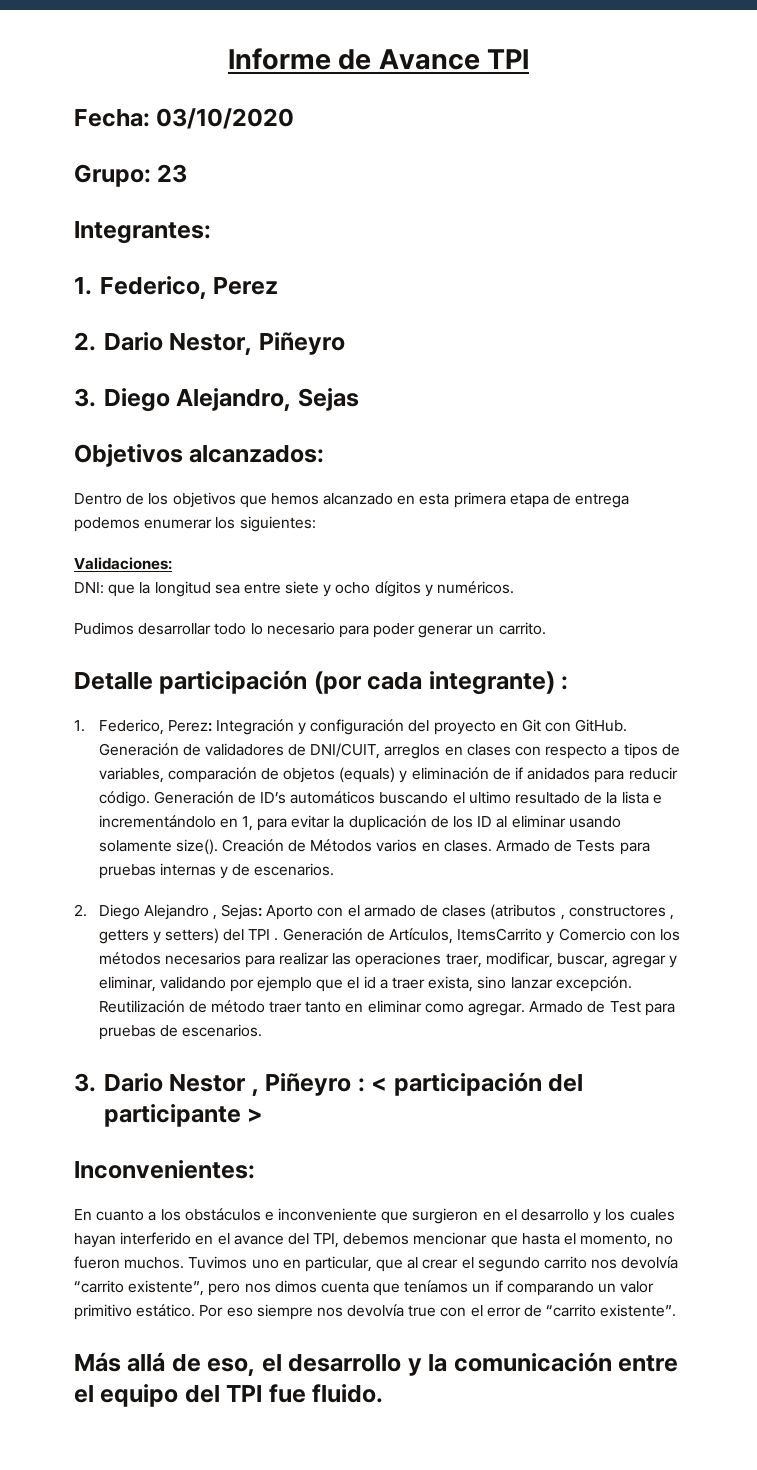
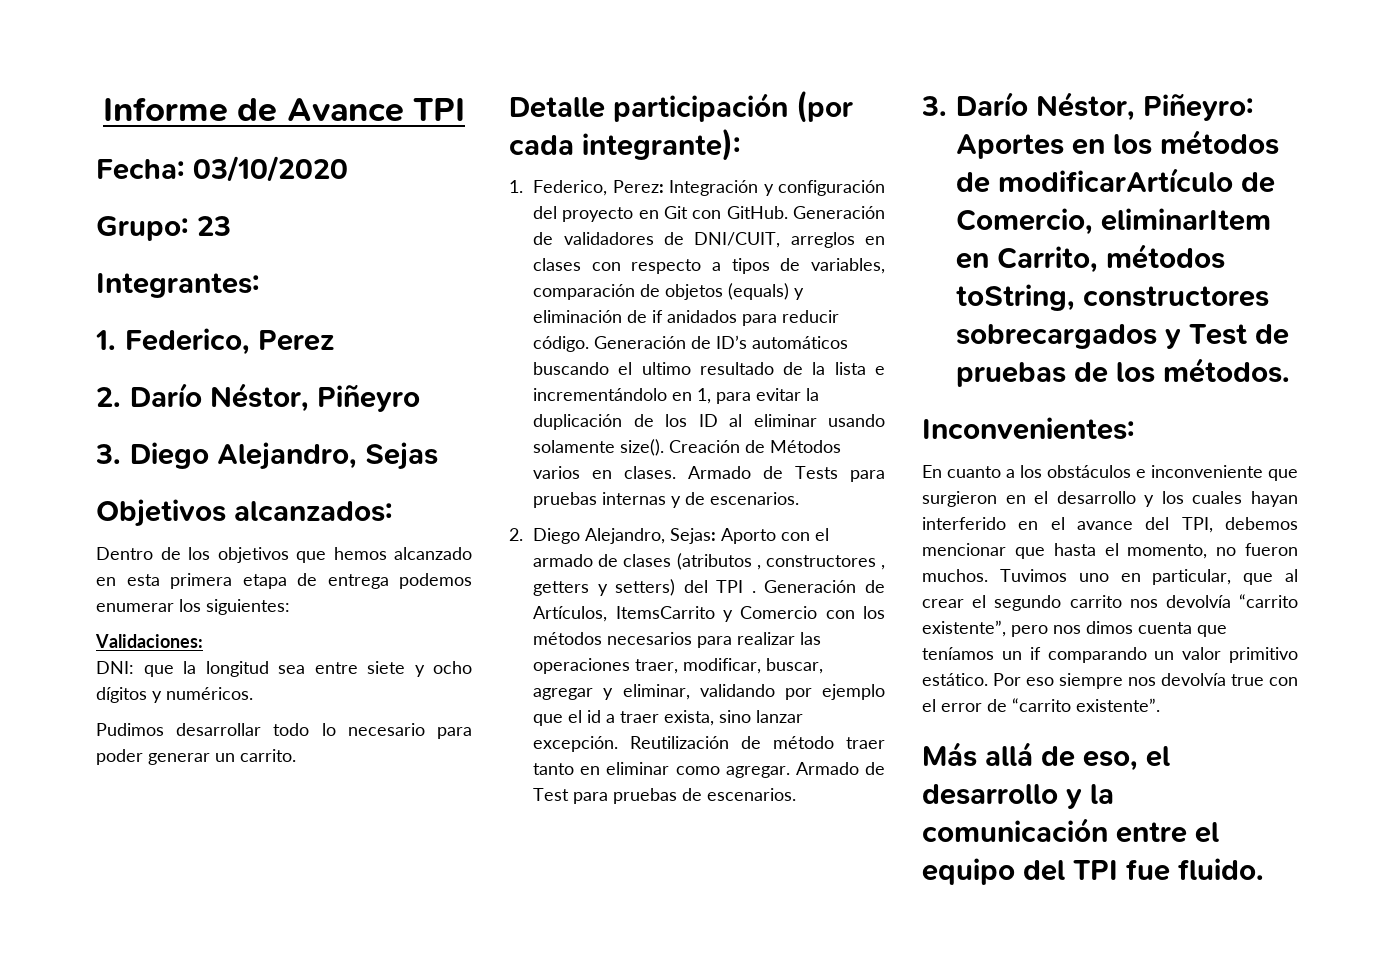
- 2. Dario Nestor, Piñeyro
+ 2. Darío Néstor, Piñeyro
- Detalle participación (por cada integrante) :
+ Detalle participación (por cada integrante):
- 2. Diego Alejandro , Sejas: Aporto con el armado de clases (atributos , constructores , getters y setters) del TPI .
+ 2. Diego Alejandro, Sejas: Aporto con el armado de clases (atributos , constructores , getters y setters) del TPI .
- 3. Dario Nestor , Piñeyro : < participación del participante >
+ 3. Darío Néstor, Piñeyro: Aportes en los métodos de modificarArtículo de Comercio, eliminarItem en Carrito, métodos toString, constructores sobrecargados y Test de pruebas de los métodos.

